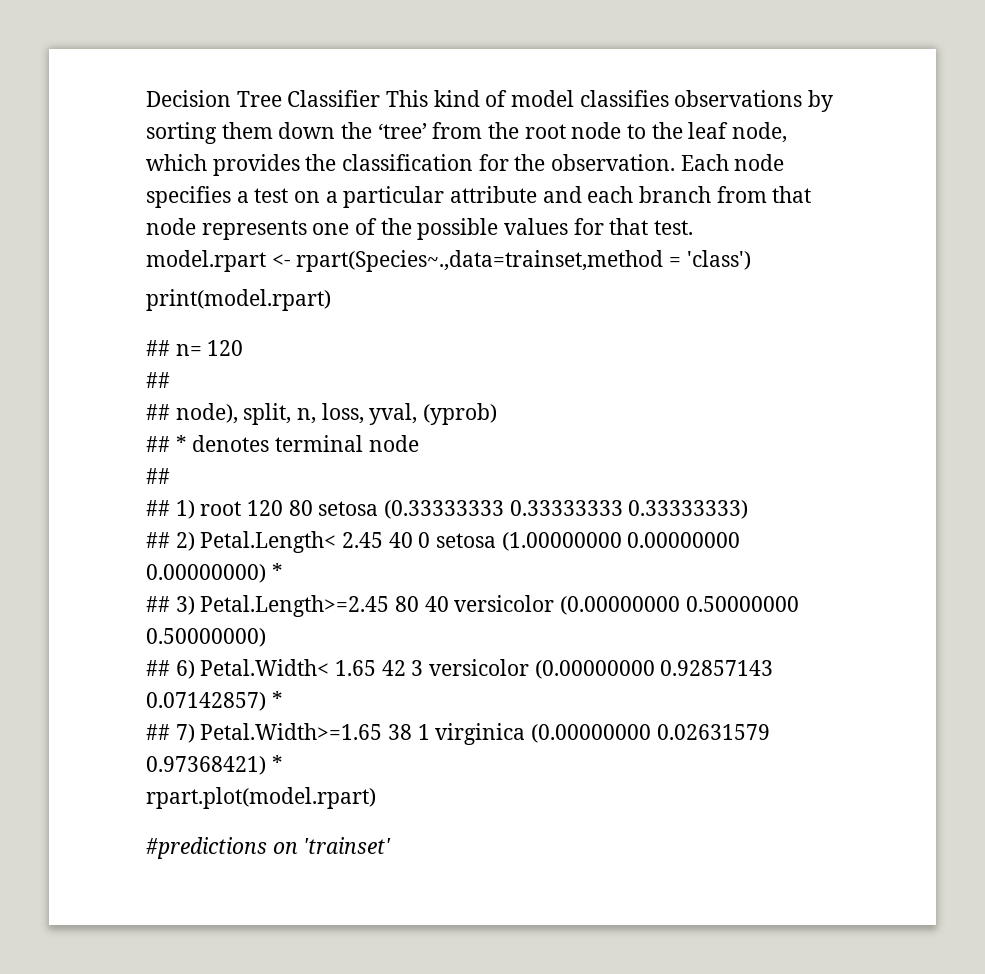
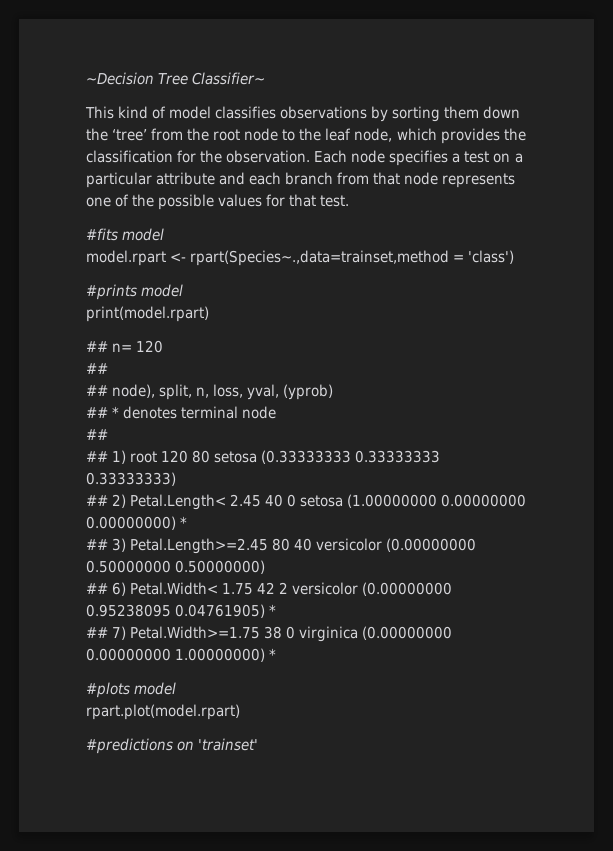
- Decision Tree Classifier This kind of model classifies observations by sorting them down the ‘tree’ from the root node to the leaf node, which provides the classification for the observation.
+ ~Decision Tree Classifier~
+ This kind of model classifies observations by sorting them down the ‘tree’ from the root node to the leaf node, which provides the classification for the observation.
+ #fits model
+ #prints model
- ## 6) Petal.Width< 1.65 42 3 versicolor (0.00000000 0.92857143 0.07142857) *
- ## 7) Petal.Width>=1.65 38 1 virginica (0.00000000 0.02631579 0.97368421) *
+ ## 6) Petal.Width< 1.75 42 2 versicolor (0.00000000 0.95238095 0.04761905) *
+ ## 7) Petal.Width>=1.75 38 0 virginica (0.00000000 0.00000000 1.00000000) *
+ #plots model

